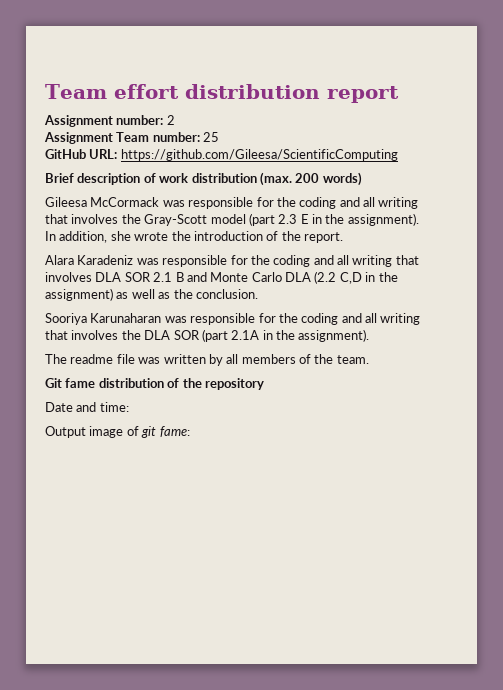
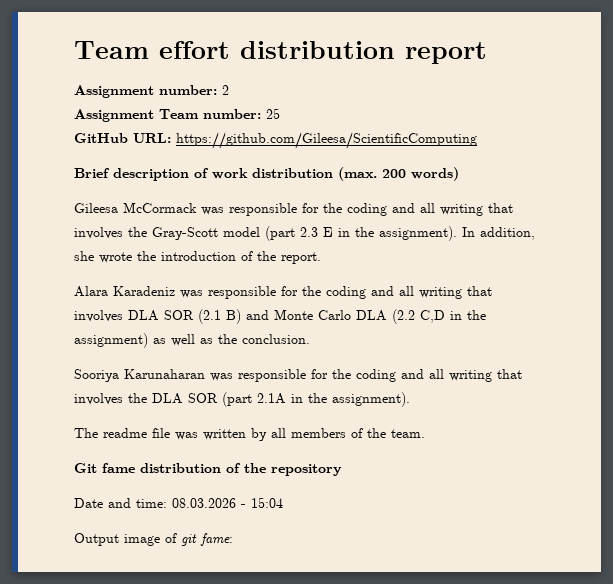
- Alara Karadeniz was responsible for the coding and all writing that involves DLA SOR 2.1 B and Monte Carlo DLA (2.2 C,D in the assignment) as well as the conclusion.
+ Alara Karadeniz was responsible for the coding and all writing that involves DLA SOR (2.1 B) and Monte Carlo DLA (2.2 C,D in the assignment) as well as the conclusion.
- Date and time:
+ Date and time: 08.03.2026 - 15:04

